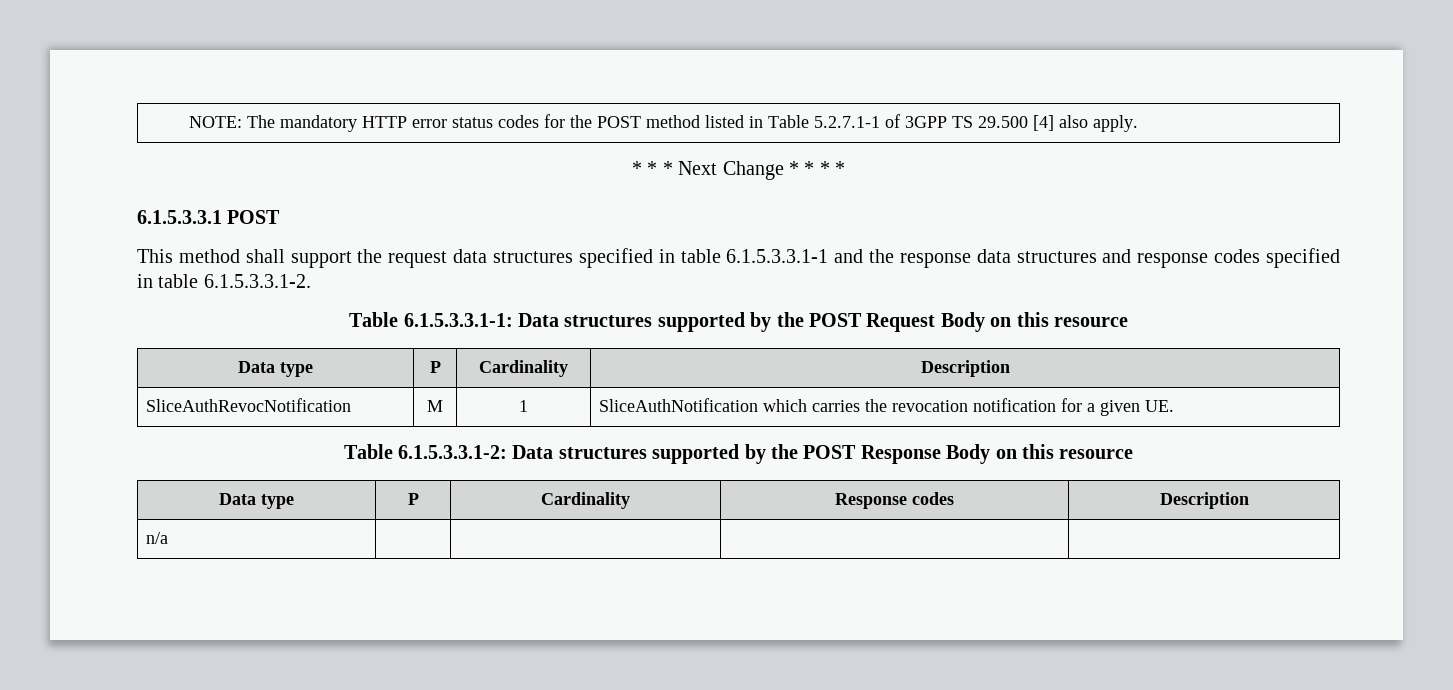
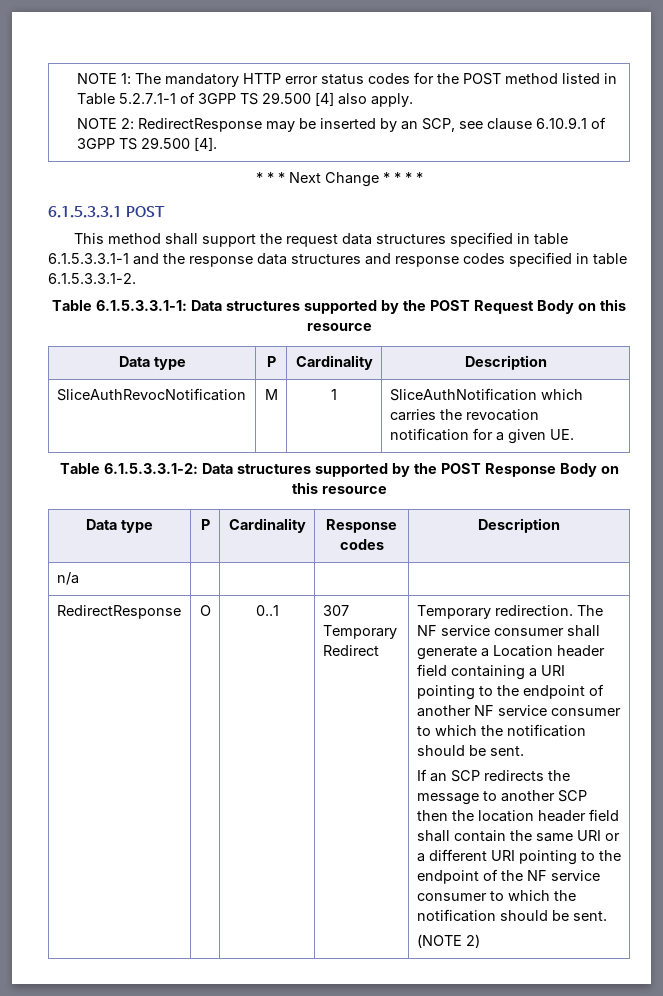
- NOTE: The mandatory HTTP error status codes for the POST method listed in Table 5.2.7.1-1 of 3GPP TS 29.500 [4] also apply.
+ NOTE 1: The mandatory HTTP error status codes for the POST method listed in Table 5.2.7.1-1 of 3GPP TS 29.500 [4] also apply.
+ NOTE 2: RedirectResponse may be inserted by an SCP, see clause 6.10.9.1 of 3GPP TS 29.500 [4].
+ RedirectResponse | O | 0..1 | 307 Temporary Redirect | Temporary redirection. The NF service consumer shall generate a Location header field containing a URI pointing to the endpoint of another NF service consumer to which the notification should be sent.
+ If an SCP redirects the message to another SCP then the location header field shall contain the same URI or a different URI pointing to the endpoint of the NF service consumer to which the notification should be sent.
+ (NOTE 2)

